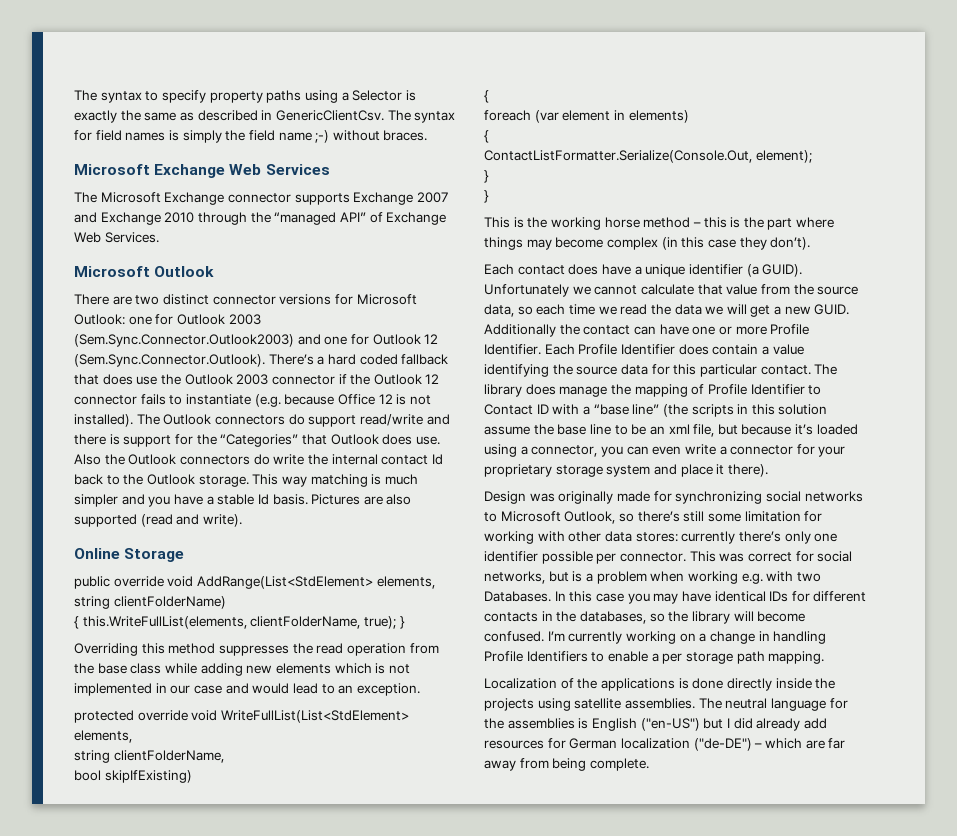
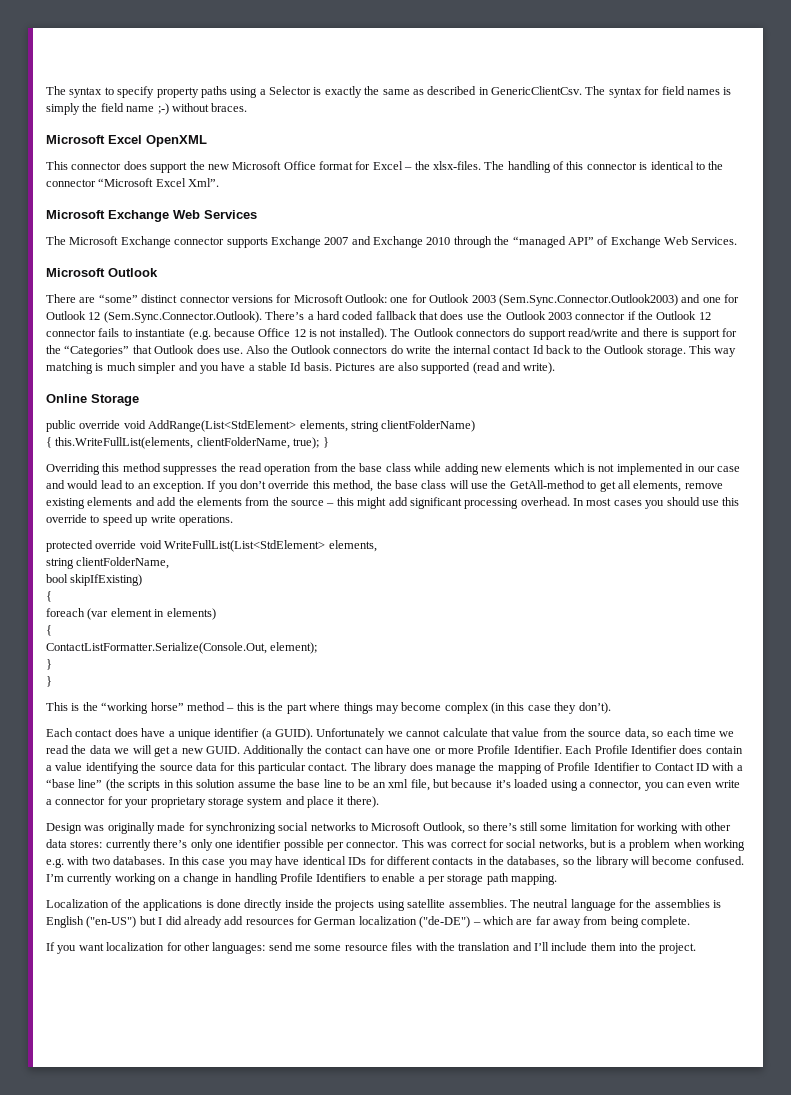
+ Microsoft Excel OpenXML
+ This connector does support the new Microsoft Office format for Excel – the xlsx-files. The handling of this connector is identical to the connector “Microsoft Excel Xml”.
- There are two distinct connector versions for Microsoft Outlook: one for Outlook 2003 (Sem.Sync.Connector.Outlook2003) and one for Outlook 12 (Sem.Sync.Connector.Outlook). There’s a hard coded fallback that does use the Outlook 2003 connector if the Outlook 12 connector fails to instantiate (e.g. because Office 12 is not installed).
+ There are “some” distinct connector versions for Microsoft Outlook: one for Outlook 2003 (Sem.Sync.Connector.Outlook2003) and one for Outlook 12 (Sem.Sync.Connector.Outlook). There’s a hard coded fallback that does use the Outlook 2003 connector if the Outlook 12 connector fails to instantiate (e.g. because Office 12 is not installed).
+ If you don’t override this method, the base class will use the GetAll-method to get all elements, remove existing elements and add the elements from the source – this might add significant processing overhead. In most cases you should use this override to speed up write operations.
- This is the working horse method – this is the part where things may become complex (in this case they don’t).
+ This is the “working horse” method – this is the part where things may become complex (in this case they don’t).
- This was correct for social networks, but is a problem when working e.g. with two Databases.
+ This was correct for social networks, but is a problem when working e.g. with two databases.
+ If you want localization for other languages: send me some resource files with the translation and I’ll include them into the project.

